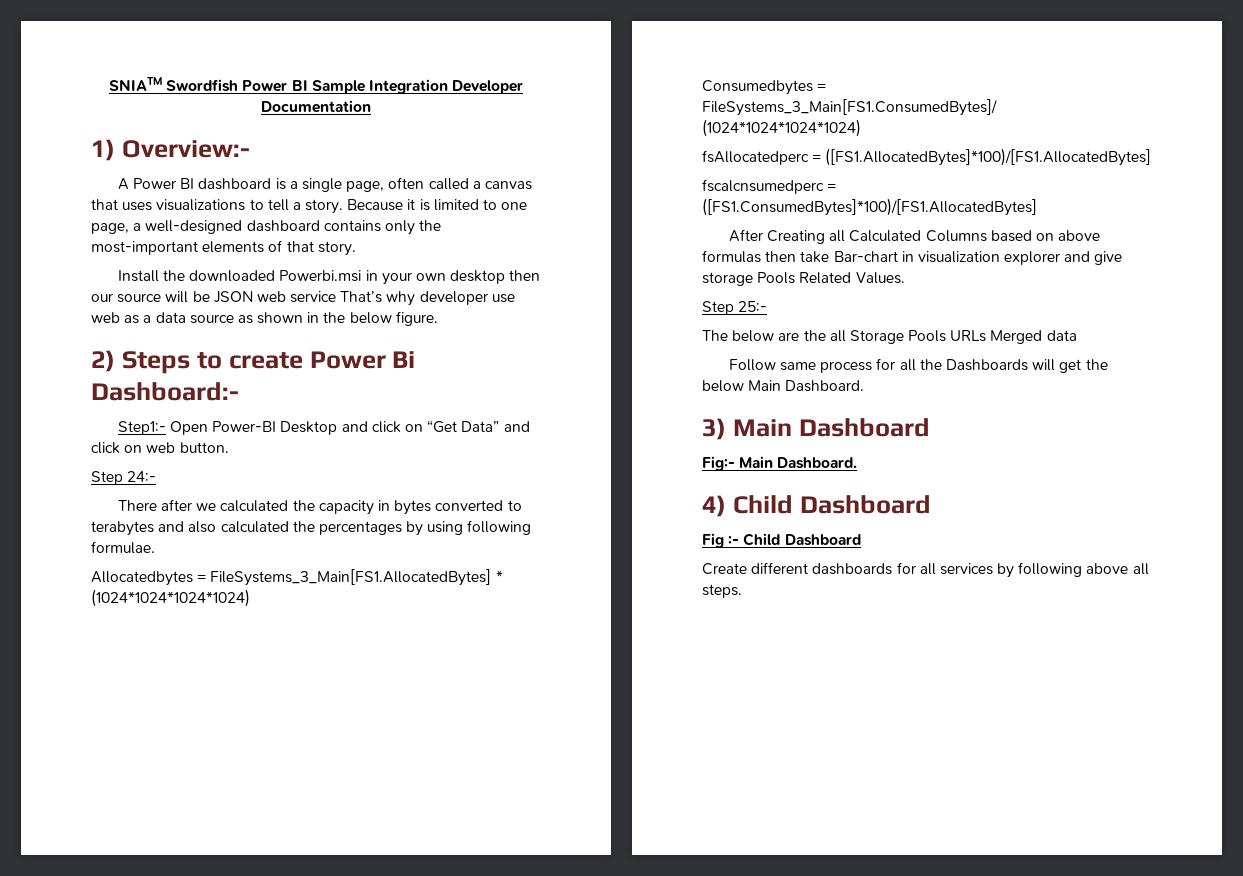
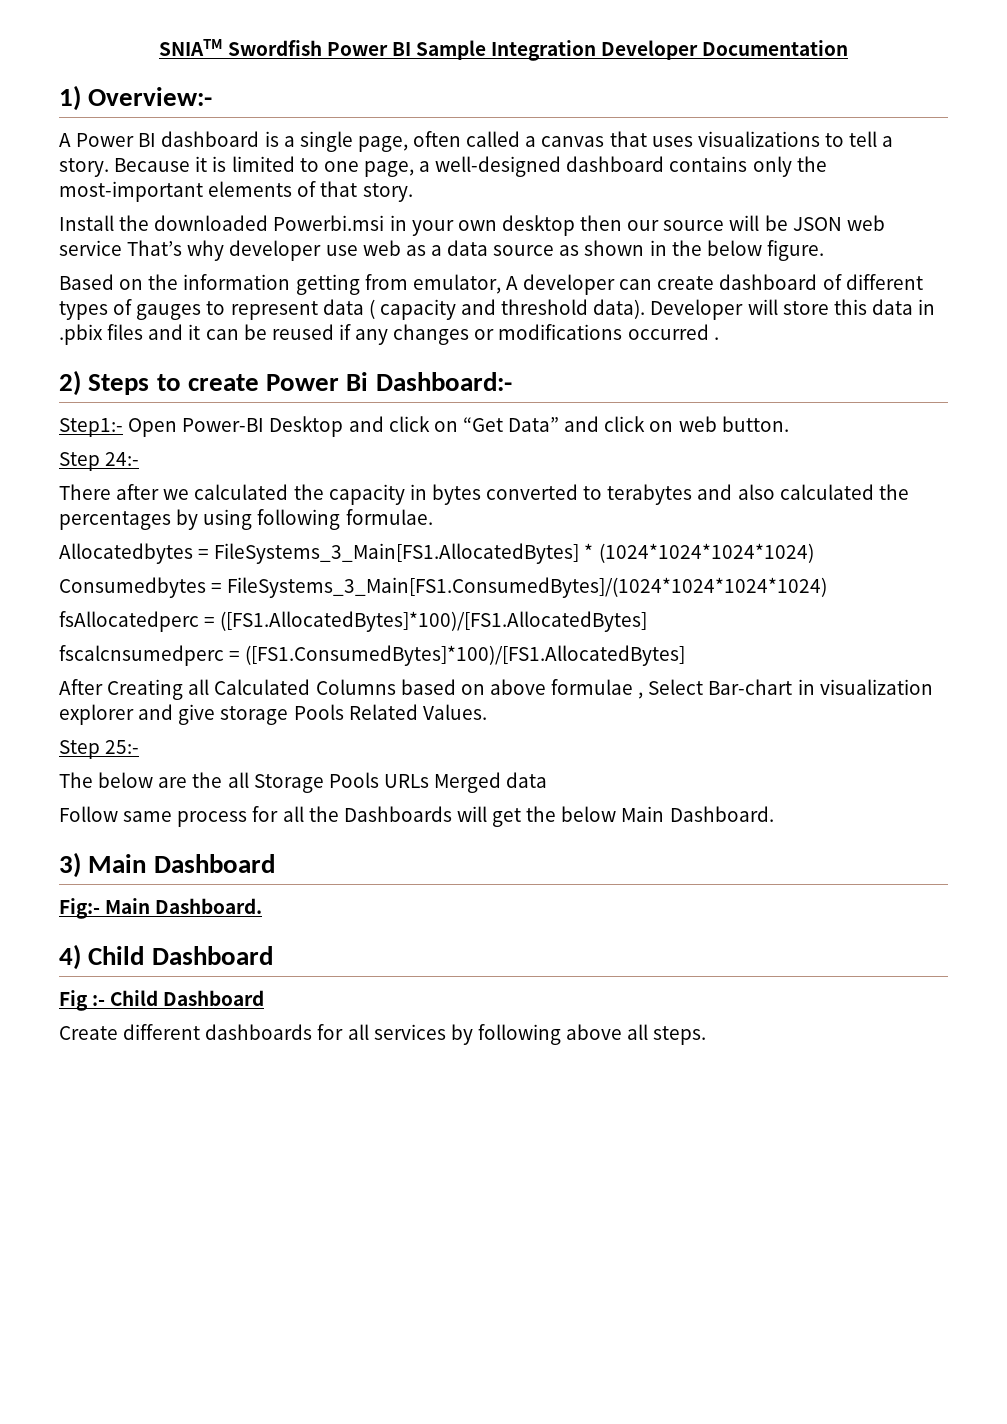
+ Based on the information getting from emulator, A developer can create dashboard of different types of gauges to represent data ( capacity and threshold data). Developer will store this data in .pbix files and it can be reused if any changes or modifications occurred .
- After Creating all Calculated Columns based on above formulas then take Bar-chart in visualization explorer and give storage Pools Related Values.
+ After Creating all Calculated Columns based on above formulae , Select Bar-chart in visualization explorer and give storage Pools Related Values.

